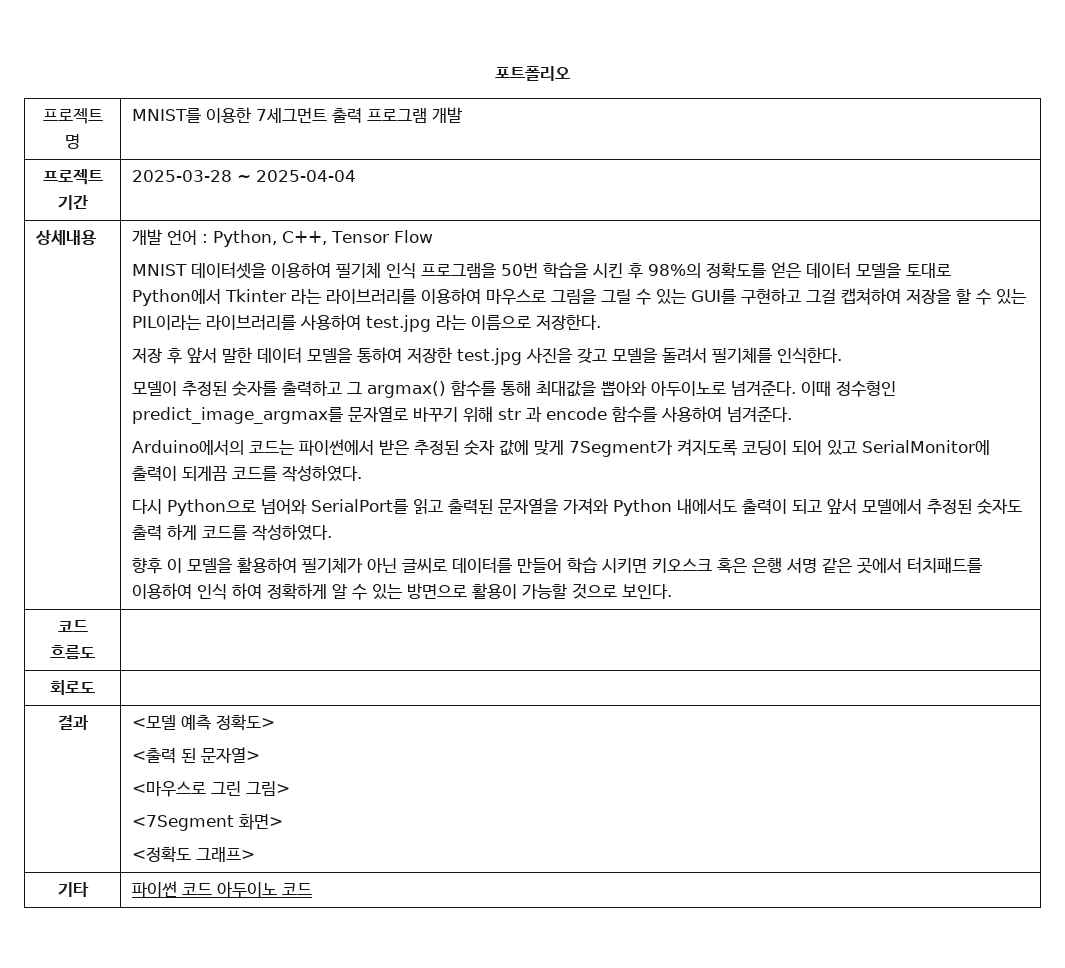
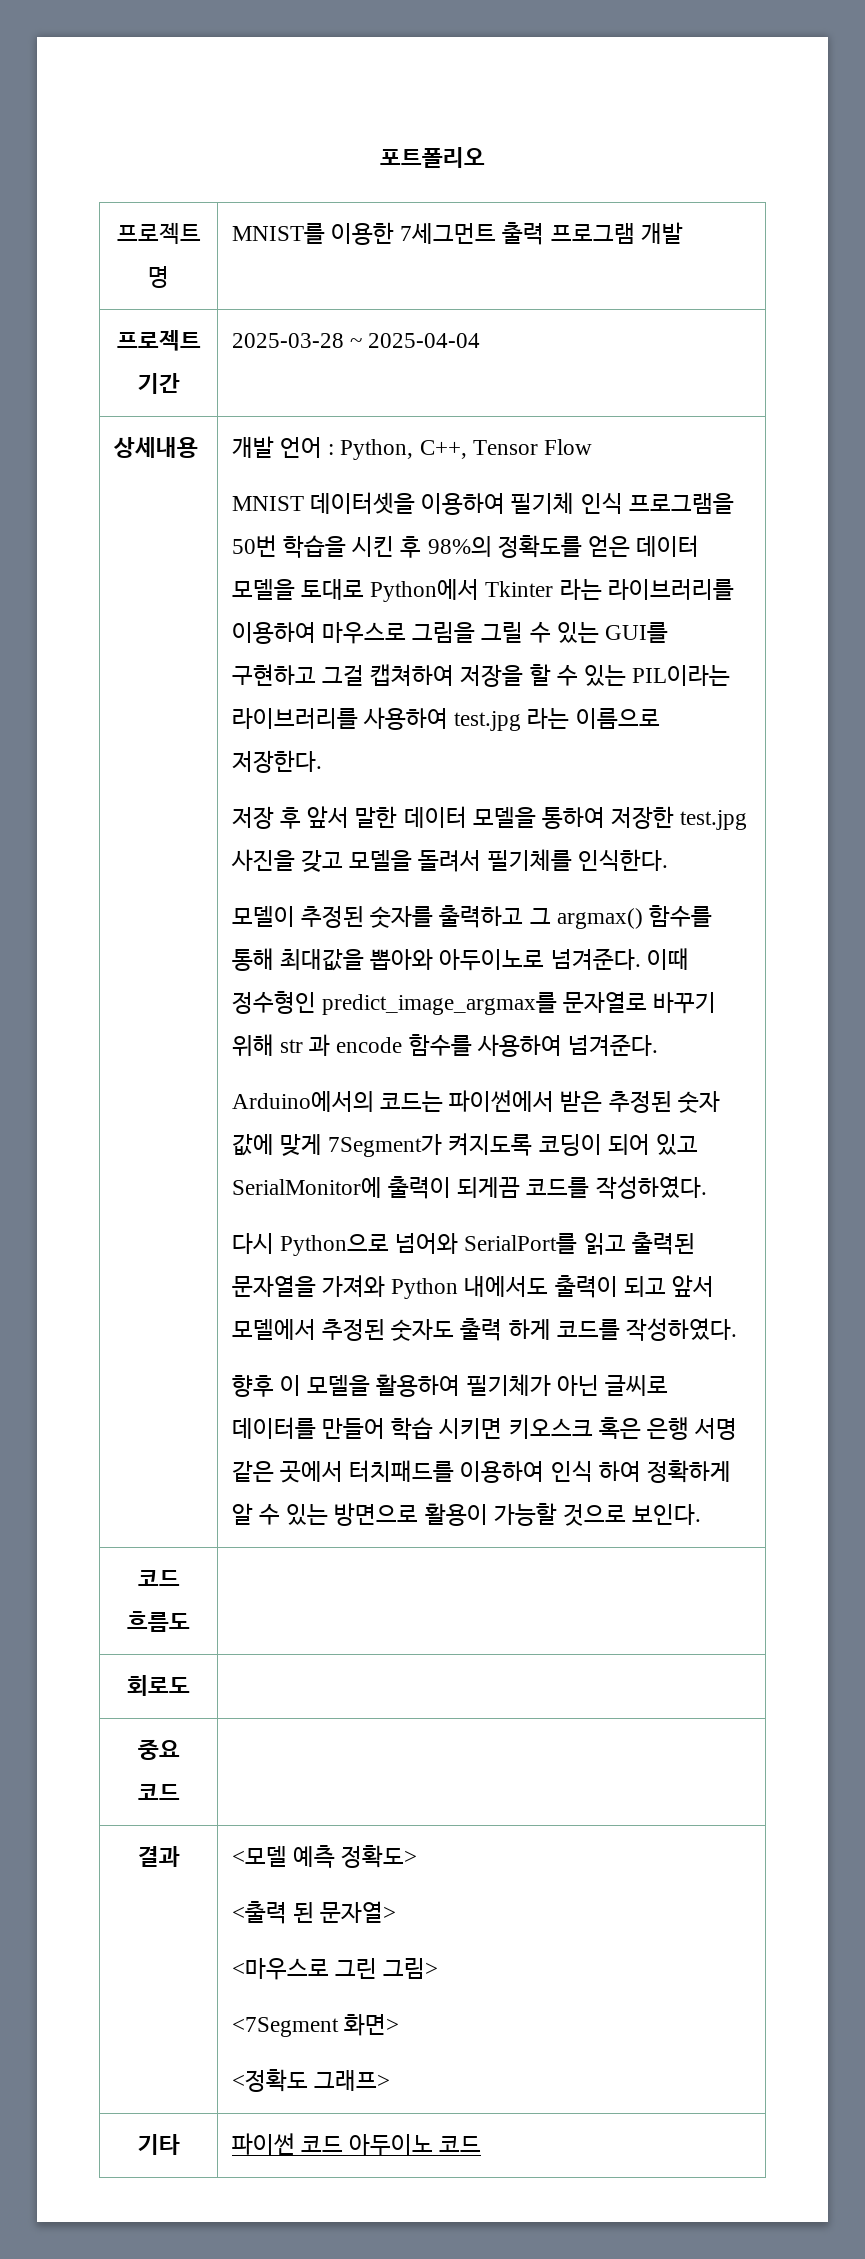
+ 중요 코드 |

